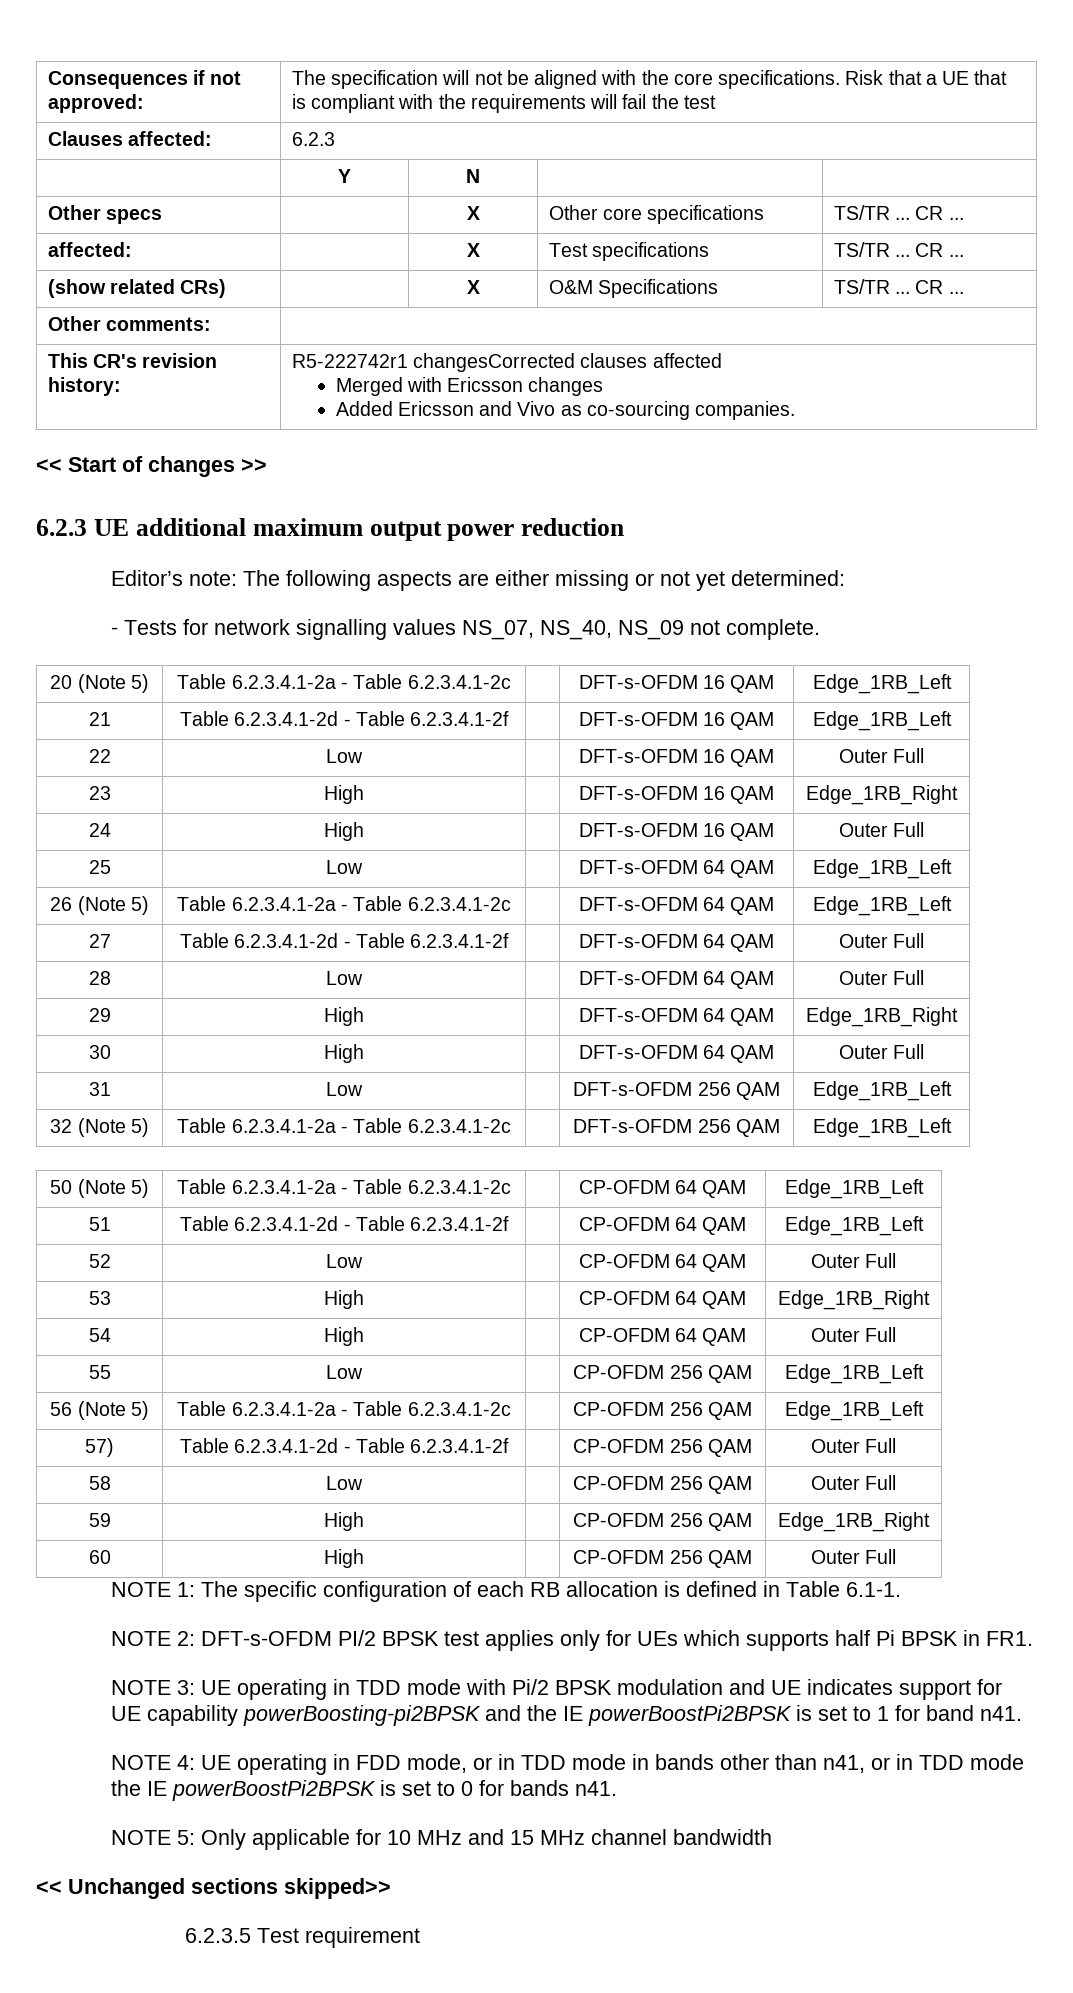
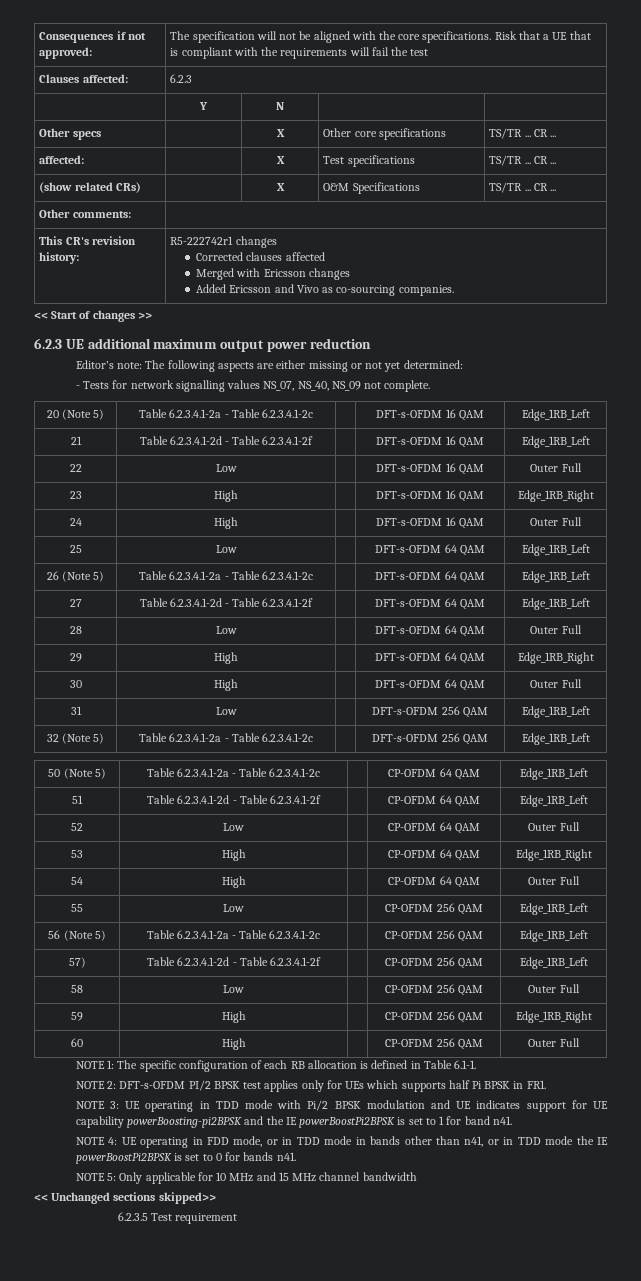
- This CR's revision history: | R5-222742r1 changesCorrected clauses affected
+ This CR's revision history: | R5-222742r1 changes
+ Corrected clauses affected
- 27 | Table 6.2.3.4.1-2d - Table 6.2.3.4.1-2f | | DFT-s-OFDM 64 QAM | Outer Full
+ 27 | Table 6.2.3.4.1-2d - Table 6.2.3.4.1-2f | | DFT-s-OFDM 64 QAM | Edge_1RB_Left
- 57) | Table 6.2.3.4.1-2d - Table 6.2.3.4.1-2f | | CP-OFDM 256 QAM | Outer Full
+ 57) | Table 6.2.3.4.1-2d - Table 6.2.3.4.1-2f | | CP-OFDM 256 QAM | Edge_1RB_Left

